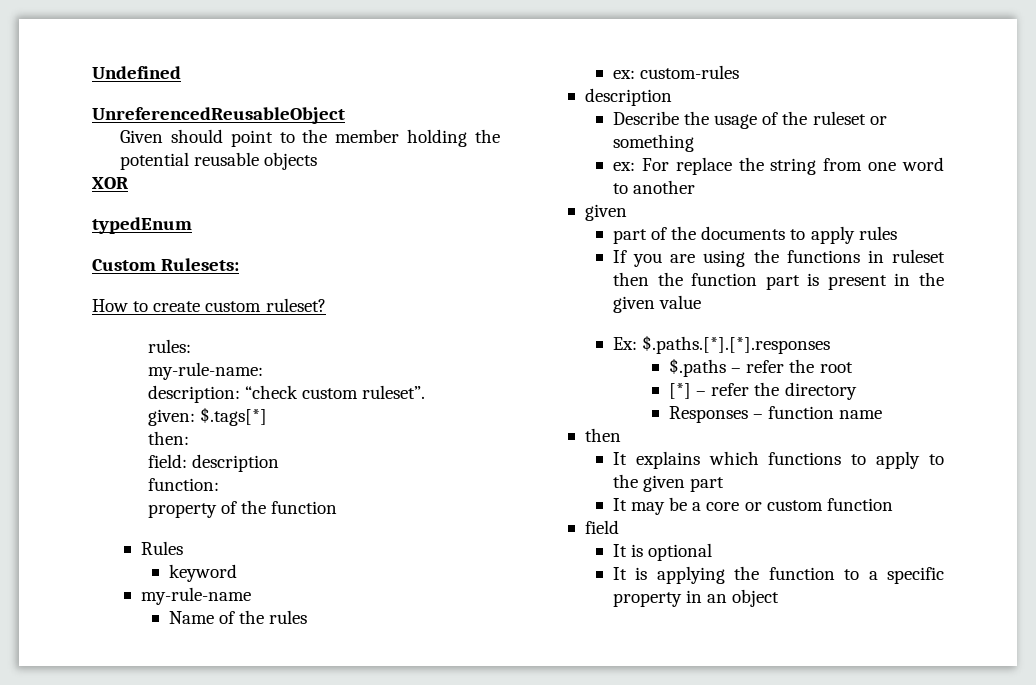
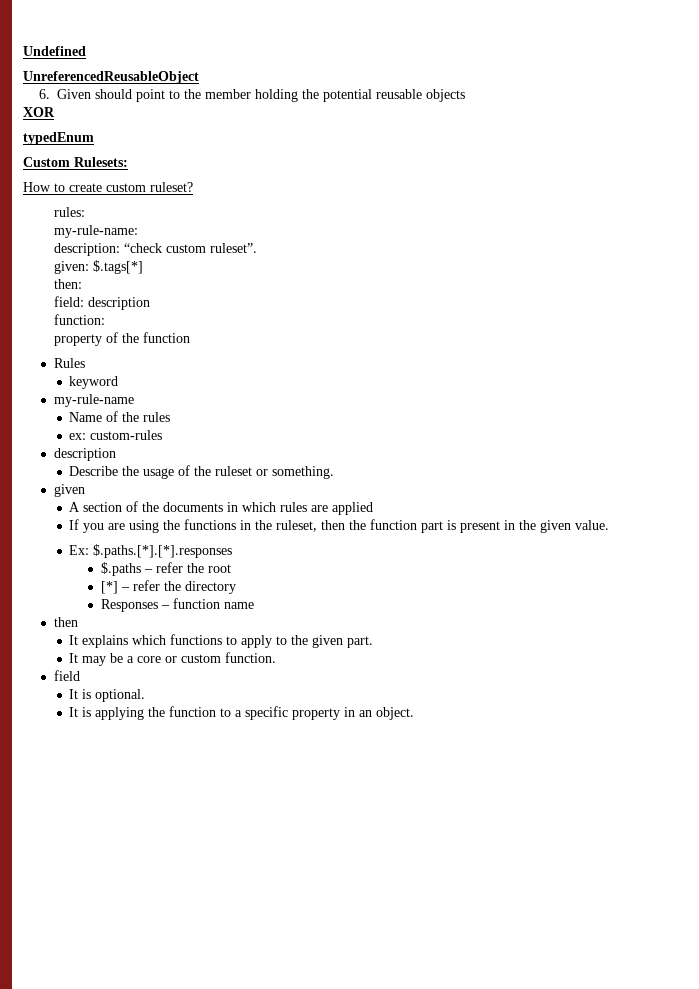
- Given should point to the member holding the potential reusable objects
+ 6. Given should point to the member holding the potential reusable objects
- Describe the usage of the ruleset or something
- ex: For replace the string from one word to another
+ Describe the usage of the ruleset or something.
- part of the documents to apply rules
+ A section of the documents in which rules are applied
- If you are using the functions in ruleset then the function part is present in the given value
+ If you are using the functions in the ruleset, then the function part is present in the given value.
- It explains which functions to apply to the given part
+ It explains which functions to apply to the given part.
- It may be a core or custom function
+ It may be a core or custom function.
- It is optional
+ It is optional.
- It is applying the function to a specific property in an object
+ It is applying the function to a specific property in an object.

